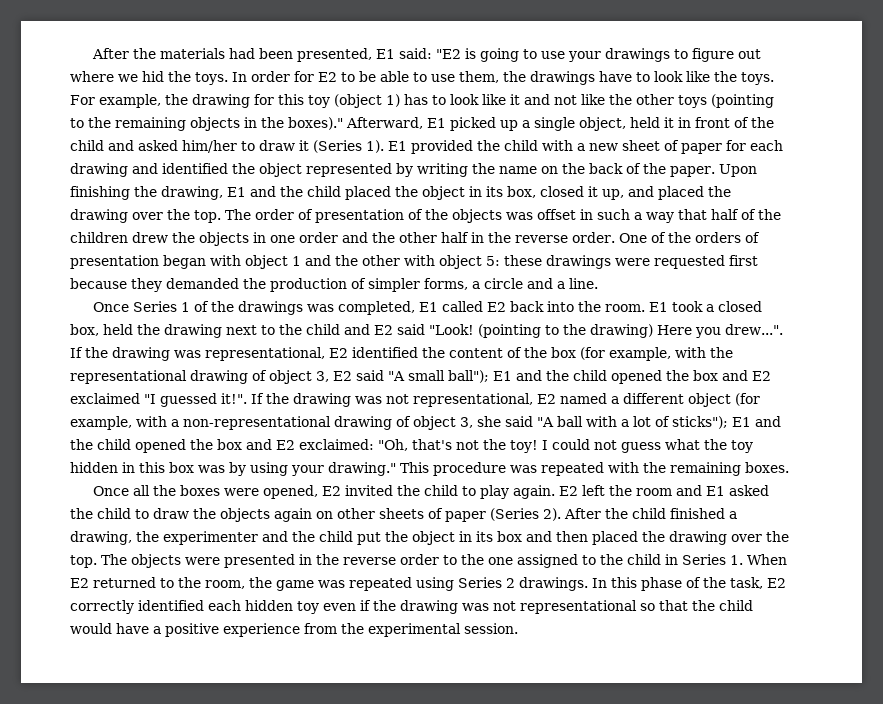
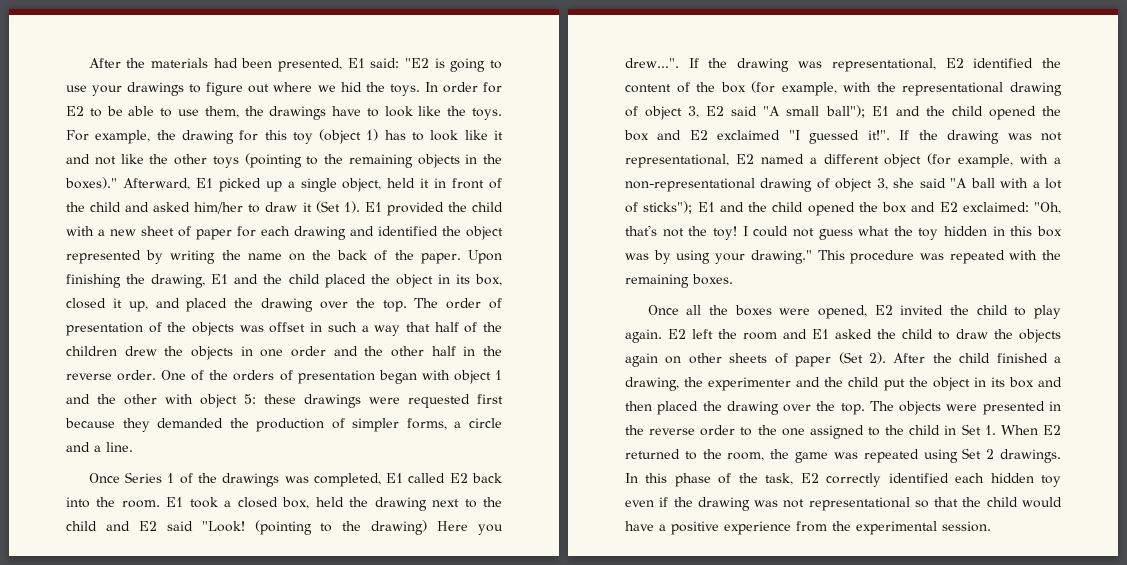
- Afterward, E1 picked up a single object, held it in front of the child and asked him/her to draw it (Series 1).
+ Afterward, E1 picked up a single object, held it in front of the child and asked him/her to draw it (Set 1).
- E2 left the room and E1 asked the child to draw the objects again on other sheets of paper (Series 2).
+ E2 left the room and E1 asked the child to draw the objects again on other sheets of paper (Set 2).
- The objects were presented in the reverse order to the one assigned to the child in Series 1. When E2 returned to the room, the game was repeated using Series 2 drawings.
+ The objects were presented in the reverse order to the one assigned to the child in Set 1. When E2 returned to the room, the game was repeated using Set 2 drawings.

